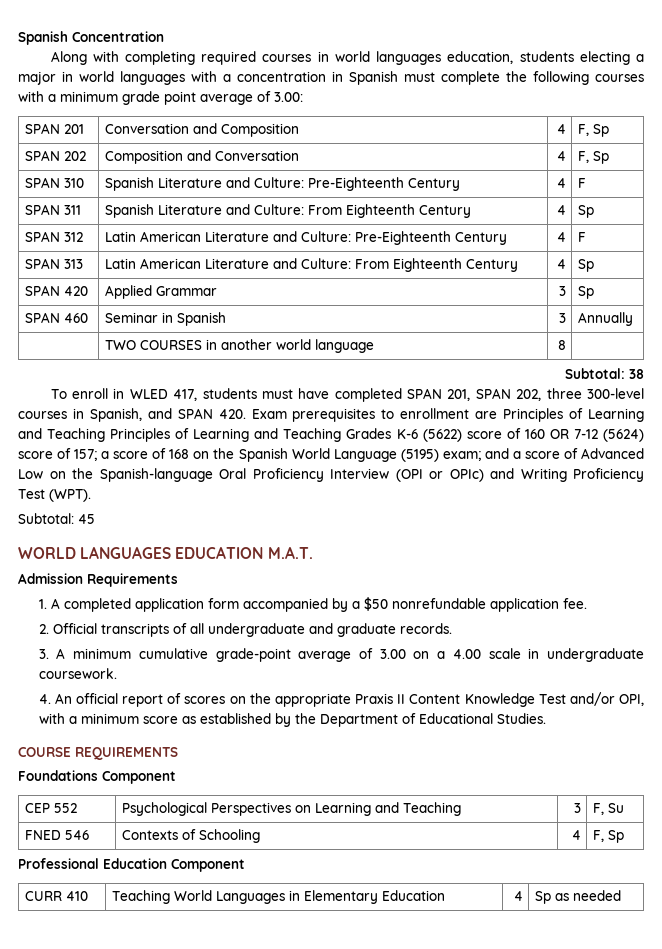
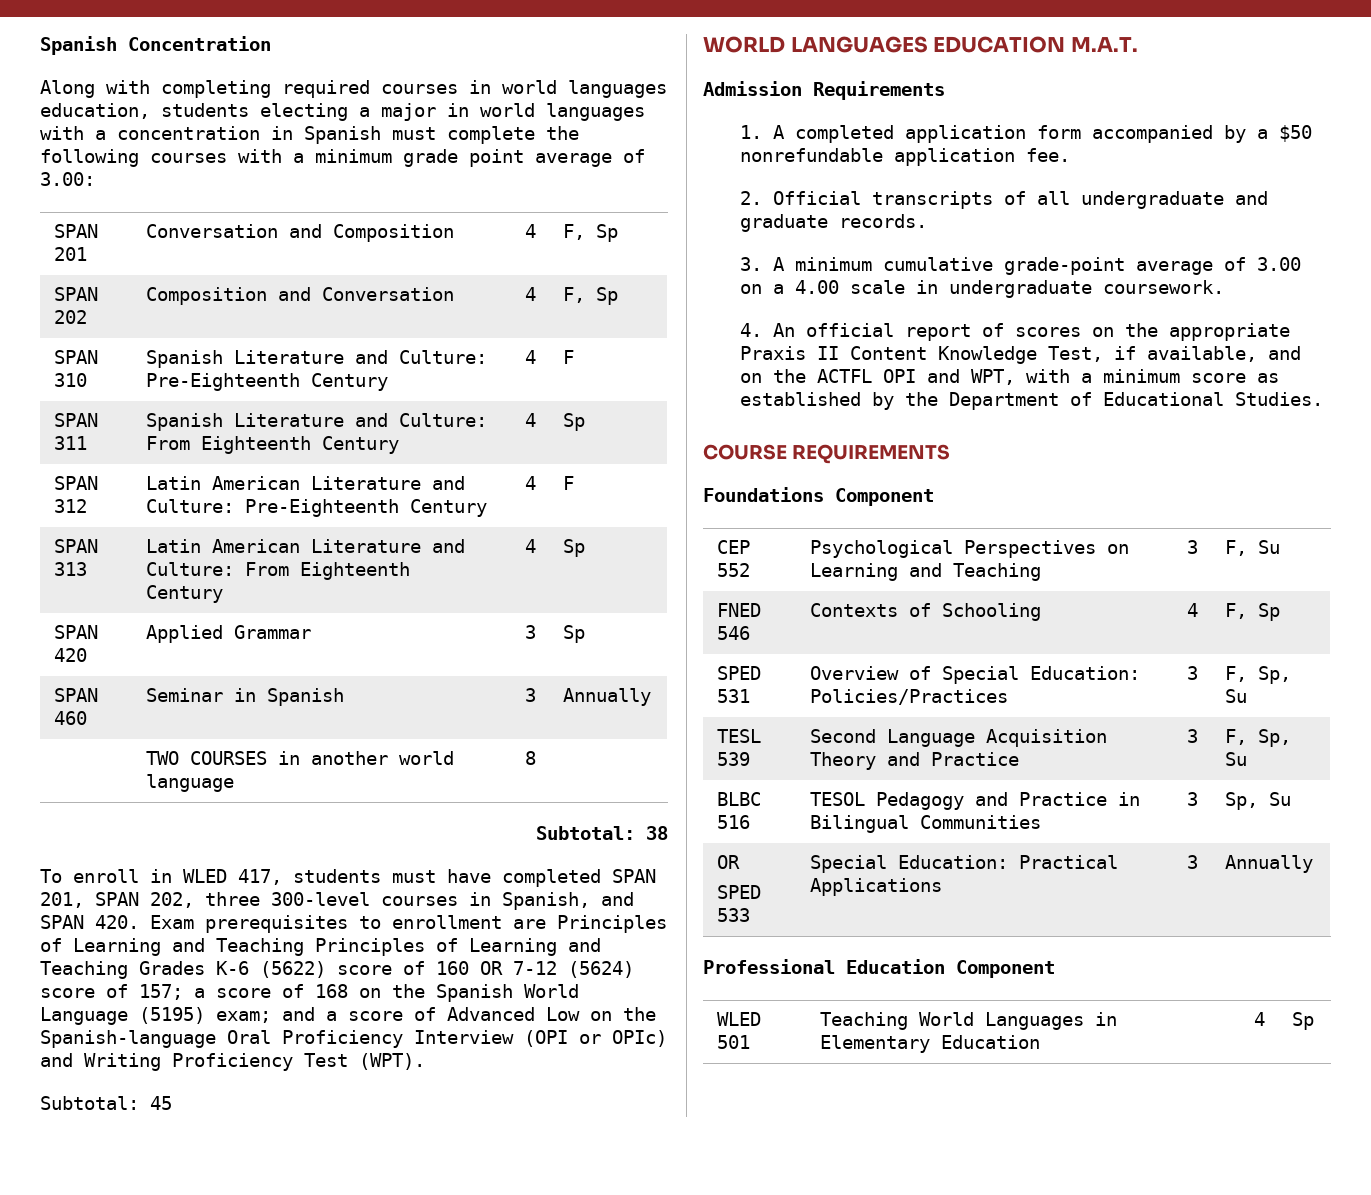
- 4. An official report of scores on the appropriate Praxis II Content Knowledge Test and/or OPI, with a minimum score as established by the Department of Educational Studies.
+ 4. An official report of scores on the appropriate Praxis II Content Knowledge Test, if available, and on the ACTFL OPI and WPT, with a minimum score as established by the Department of Educational Studies.
+ SPED 531 | Overview of Special Education: Policies/Practices | 3 | F, Sp, Su
+ TESL 539 | Second Language Acquisition Theory and Practice | 3 | F, Sp, Su
+ BLBC 516 | TESOL Pedagogy and Practice in Bilingual Communities | 3 | Sp, Su
+ OR
+ SPED 533 | Special Education: Practical Applications | 3 | Annually
- CURR 410 | Teaching World Languages in Elementary Education | 4 | Sp as needed
+ WLED 501 | Teaching World Languages in Elementary Education | 4 | Sp

